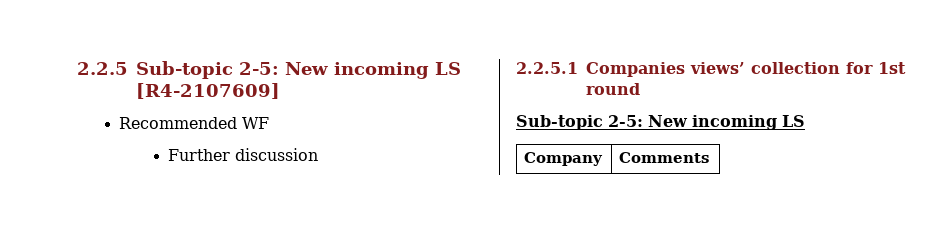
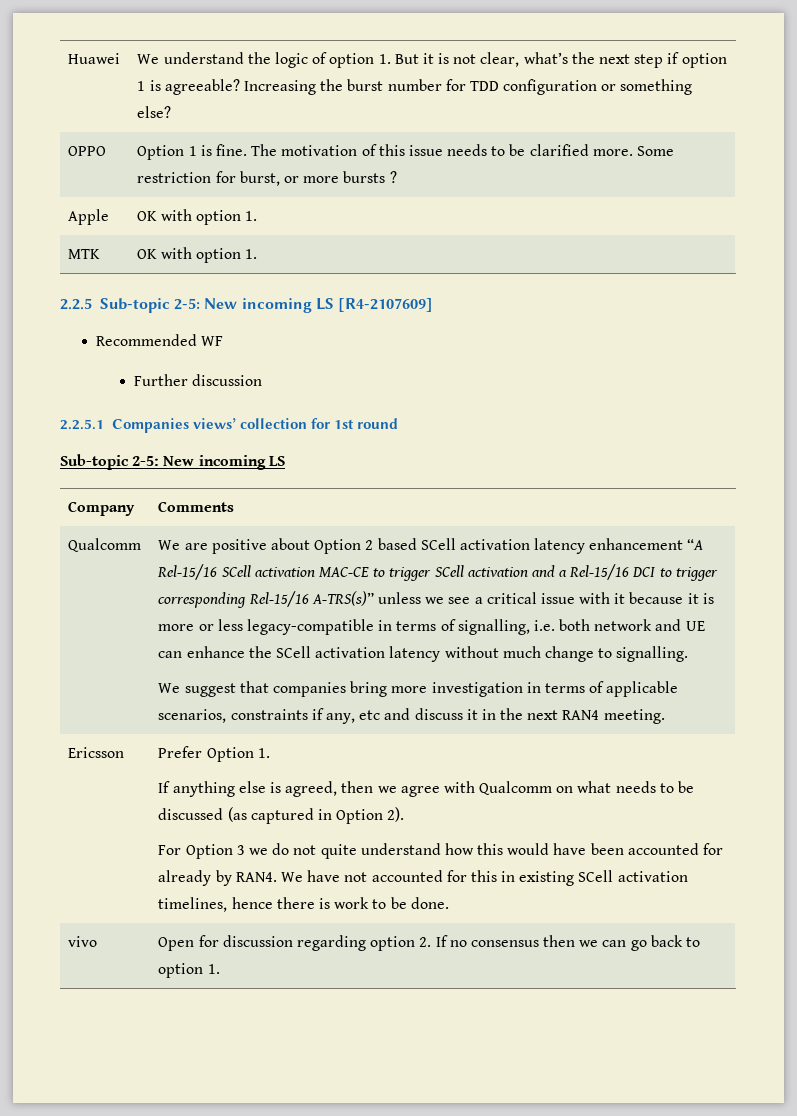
+ Huawei | We understand the logic of option 1. But it is not clear, what’s the next step if option 1 is agreeable? Increasing the burst number for TDD configuration or something else?
+ OPPO | Option 1 is fine. The motivation of this issue needs to be clarified more. Some restriction for burst, or more bursts ?
+ Apple | OK with option 1.
+ MTK | OK with option 1.
+ Qualcomm | We are positive about Option 2 based SCell activation latency enhancement “A Rel-15/16 SCell activation MAC-CE to trigger SCell activation and a Rel-15/16 DCI to trigger corresponding Rel-15/16 A-TRS(s)” unless we see a critical issue with it because it is more or less legacy-compatible in terms of signalling, i.e. both network and UE can enhance the SCell activation latency without much change to signalling.
+ We suggest that companies bring more investigation in terms of applicable scenarios, constraints if any, etc and discuss it in the next RAN4 meeting.
+ Ericsson | Prefer Option 1.
+ If anything else is agreed, then we agree with Qualcomm on what needs to be discussed (as captured in Option 2).
+ For Option 3 we do not quite understand how this would have been accounted for already by RAN4. We have not accounted for this in existing SCell activation timelines, hence there is work to be done.
+ vivo | Open for discussion regarding option 2. If no consensus then we can go back to option 1.

